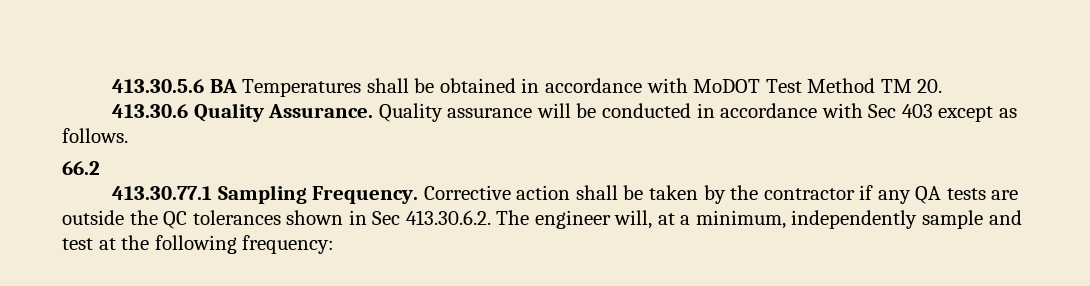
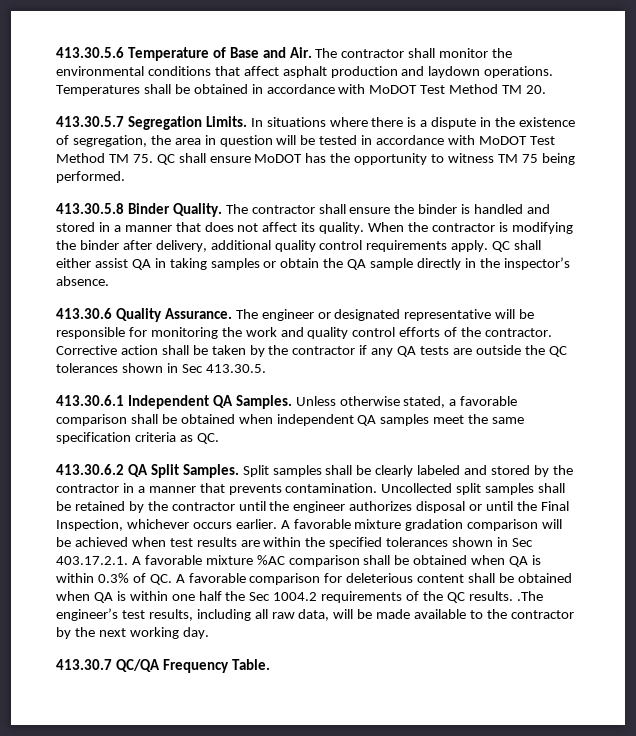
- 413.30.5.6 BA Temperatures shall be obtained in accordance with MoDOT Test Method TM 20.
+ 413.30.5.6 Temperature of Base and Air. The contractor shall monitor the environmental conditions that affect asphalt production and laydown operations. Temperatures shall be obtained in accordance with MoDOT Test Method TM 20.
- 413.30.6 Quality Assurance. Quality assurance will be conducted in accordance with Sec 403 except as follows.
- 66.2
- 413.30.77.1 Sampling Frequency.
+ 413.30.5.7 Segregation Limits. In situations where there is a dispute in the existence of segregation, the area in question will be tested in accordance with MoDOT Test Method TM 75. QC shall ensure MoDOT has the opportunity to witness TM 75 being performed.
+ 413.30.5.8 Binder Quality. The contractor shall ensure the binder is handled and stored in a manner that does not affect its quality. When the contractor is modifying the binder after delivery, additional quality control requirements apply. QC shall either assist QA in taking samples or obtain the QA sample directly in the inspector’s absence.
+ 413.30.6 Quality Assurance. The engineer or designated representative will be responsible for monitoring the work and quality control efforts of the contractor.
- Corrective action shall be taken by the contractor if any QA tests are outside the QC tolerances shown in Sec 413.30.6.2. The engineer will, at a minimum, independently sample and test at the following frequency:
+ Corrective action shall be taken by the contractor if any QA tests are outside the QC tolerances shown in Sec 413.30.5.
+ 413.30.6.1 Independent QA Samples. Unless otherwise stated, a favorable comparison shall be obtained when independent QA samples meet the same specification criteria as QC.
+ 413.30.6.2 QA Split Samples. Split samples shall be clearly labeled and stored by the contractor in a manner that prevents contamination. Uncollected split samples shall be retained by the contractor until the engineer authorizes disposal or until the Final Inspection, whichever occurs earlier. A favorable mixture gradation comparison will be achieved when test results are within the specified tolerances shown in Sec 403.17.2.1. A favorable mixture %AC comparison shall be obtained when QA is within 0.3% of QC. A favorable comparison for deleterious content shall be obtained when QA is within one half the Sec 1004.2 requirements of the QC results. .The engineer’s test results, including all raw data, will be made available to the contractor by the next working day.
+ 413.30.7 QC/QA Frequency Table.

